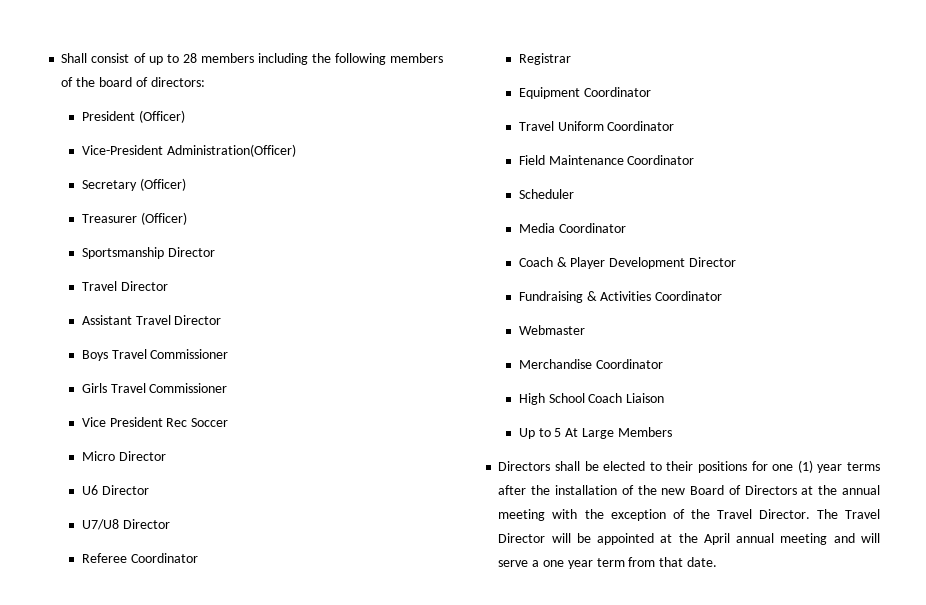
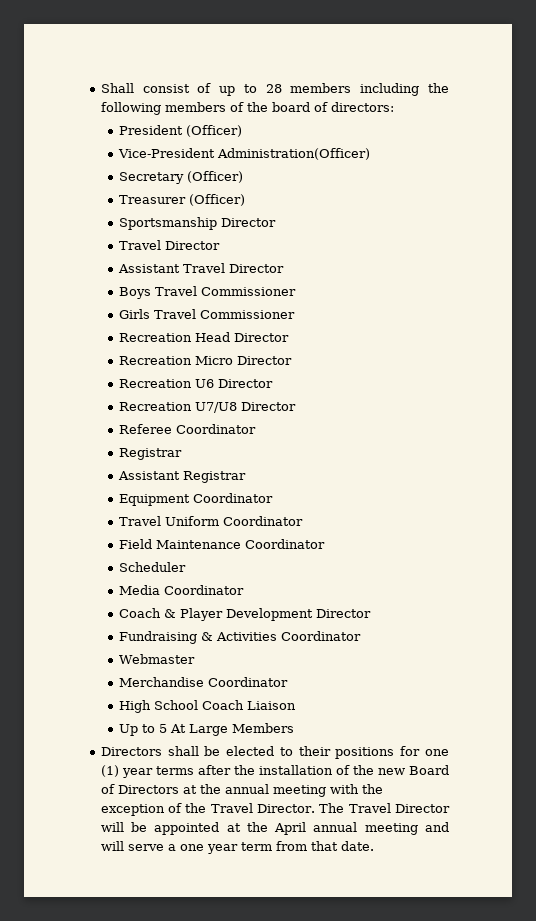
- Vice President Rec Soccer
- Micro Director
+ Recreation Head Director
+ Recreation Micro Director
- U6 Director
+ Recreation U6 Director
- U7/U8 Director
+ Recreation U7/U8 Director
+ Assistant Registrar

